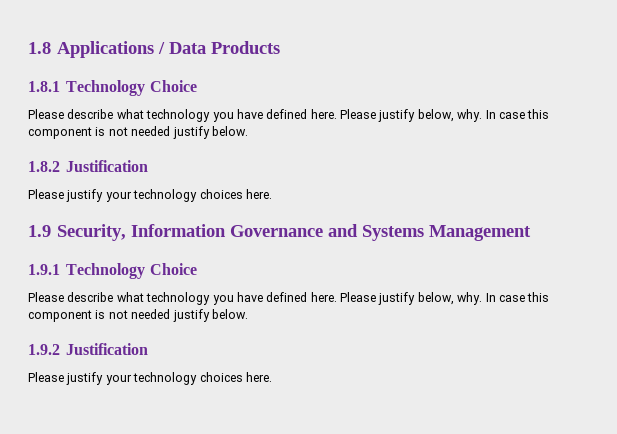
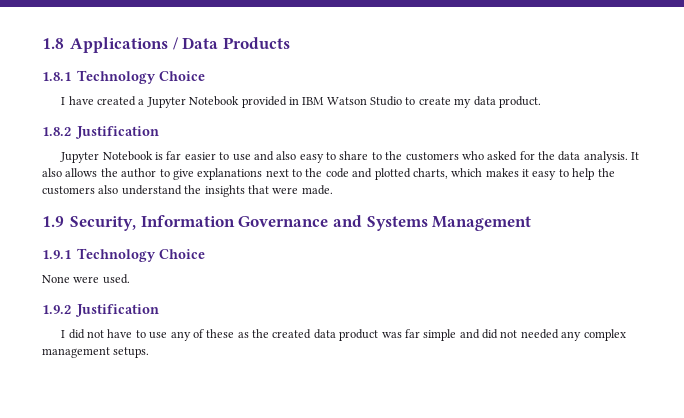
  1.8.1 Technology Choice
- Please describe what technology you have defined here. Please justify below, why. In case this component is not needed justify below.
+ I have created a Jupyter Notebook provided in IBM Watson Studio to create my data product.
  1.8.2 Justification
- Please justify your technology choices here.
+ Jupyter Notebook is far easier to use and also easy to share to the customers who asked for the data analysis. It also allows the author to give explanations next to the code and plotted charts, which makes it easy to help the customers also understand the insights that were made.
  1.9.1 Technology Choice
- Please describe what technology you have defined here. Please justify below, why. In case this component is not needed justify below.
+ None were used.
  1.9.2 Justification
- Please justify your technology choices here.
+ I did not have to use any of these as the created data product was far simple and did not needed any complex management setups.

